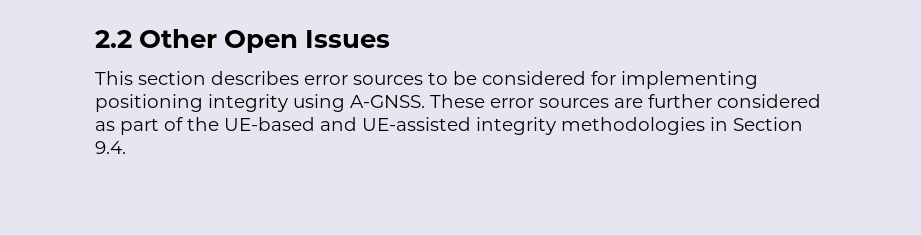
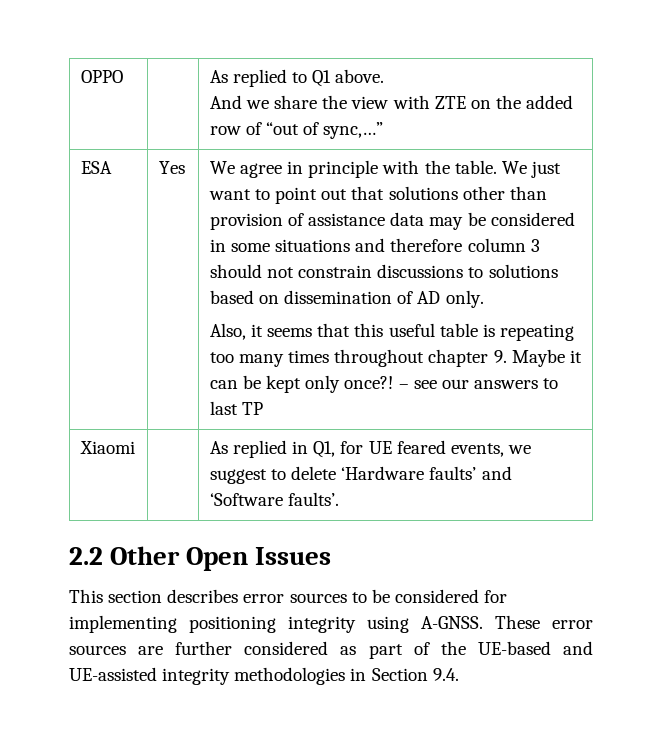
+ OPPO | | As replied to Q1 above.
+ And we share the view with ZTE on the added row of “out of sync,…”
+ ESA | Yes | We agree in principle with the table. We just want to point out that solutions other than provision of assistance data may be considered in some situations and therefore column 3 should not constrain discussions to solutions based on dissemination of AD only.
+ Also, it seems that this useful table is repeating too many times throughout chapter 9. Maybe it can be kept only once?! – see our answers to last TP
+ Xiaomi | | As replied in Q1, for UE feared events, we suggest to delete ‘Hardware faults’ and ‘Software faults’.

